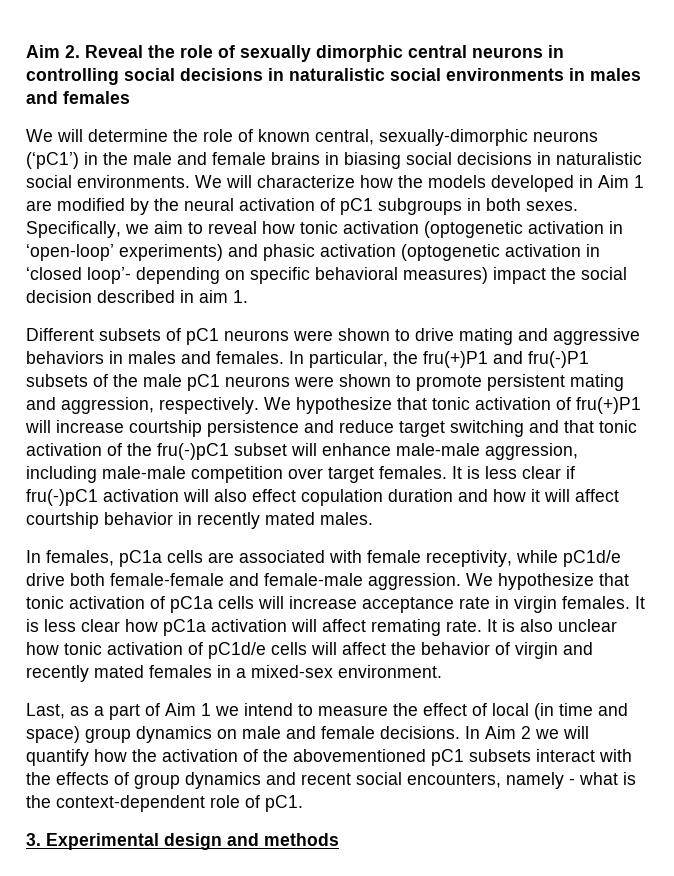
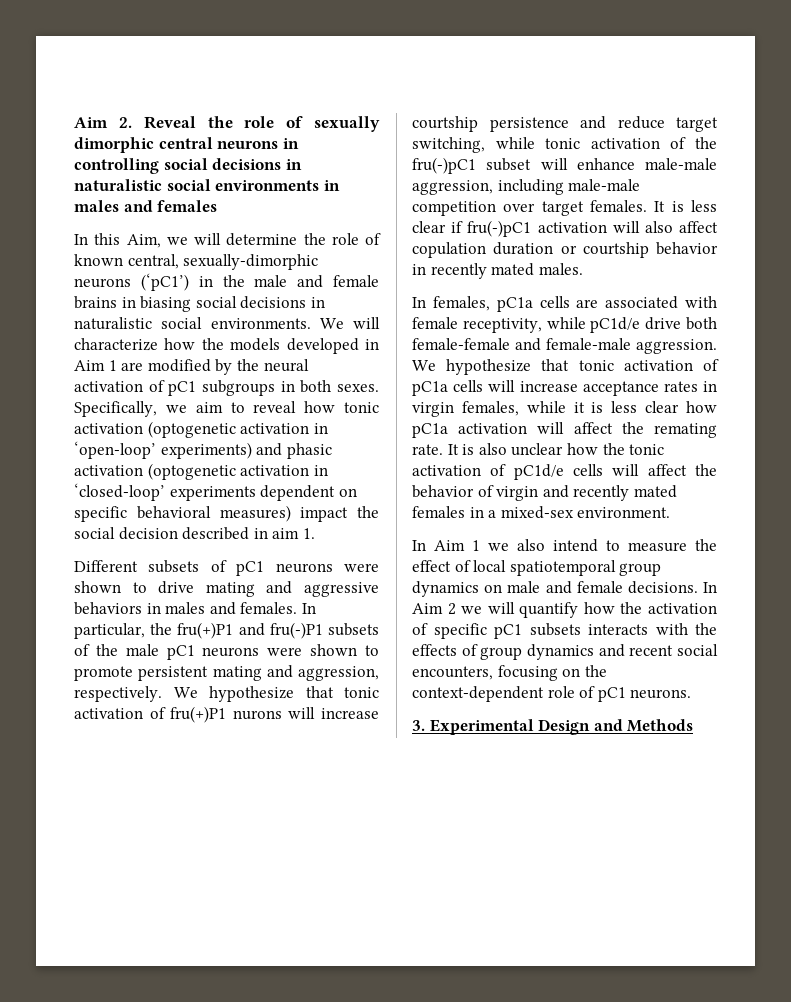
- We will determine the role of known central, sexually-dimorphic neurons (‘pC1’) in the male and female brains in biasing social decisions in naturalistic social environments.
+ In this Aim, we will determine the role of known central, sexually-dimorphic neurons (‘pC1’) in the male and female brains in biasing social decisions in naturalistic social environments.
- Specifically, we aim to reveal how tonic activation (optogenetic activation in ‘open-loop’ experiments) and phasic activation (optogenetic activation in ‘closed loop’- depending on specific behavioral measures) impact the social decision described in aim 1.
+ Specifically, we aim to reveal how tonic activation (optogenetic activation in ‘open-loop’ experiments) and phasic activation (optogenetic activation in ‘closed-loop’ experiments dependent on specific behavioral measures) impact the social decision described in aim 1.
- We hypothesize that tonic activation of fru(+)P1 will increase courtship persistence and reduce target switching and that tonic activation of the fru(-)pC1 subset will enhance male-male aggression, including male-male competition over target females.
+ We hypothesize that tonic activation of fru(+)P1 nurons will increase courtship persistence and reduce target switching, while tonic activation of the fru(-)pC1 subset will enhance male-male aggression, including male-male competition over target females.
- It is less clear if fru(-)pC1 activation will also effect copulation duration and how it will affect courtship behavior in recently mated males.
+ It is less clear if fru(-)pC1 activation will also affect copulation duration or courtship behavior in recently mated males.
- We hypothesize that tonic activation of pC1a cells will increase acceptance rate in virgin females. It is less clear how pC1a activation will affect remating rate.
+ We hypothesize that tonic activation of pC1a cells will increase acceptance rates in virgin females, while it is less clear how pC1a activation will affect the remating rate.
- It is also unclear how tonic activation of pC1d/e cells will affect the behavior of virgin and recently mated females in a mixed-sex environment.
+ It is also unclear how the tonic activation of pC1d/e cells will affect the behavior of virgin and recently mated females in a mixed-sex environment.
- Last, as a part of Aim 1 we intend to measure the effect of local (in time and space) group dynamics on male and female decisions.
+ In Aim 1 we also intend to measure the effect of local spatiotemporal group dynamics on male and female decisions.
- In Aim 2 we will quantify how the activation of the abovementioned pC1 subsets interact with the effects of group dynamics and recent social encounters, namely - what is the context-dependent role of pC1.
+ In Aim 2 we will quantify how the activation of specific pC1 subsets interacts with the effects of group dynamics and recent social encounters, focusing on the context-dependent role of pC1 neurons.
- 3. Experimental design and methods
+ 3. Experimental Design and Methods

